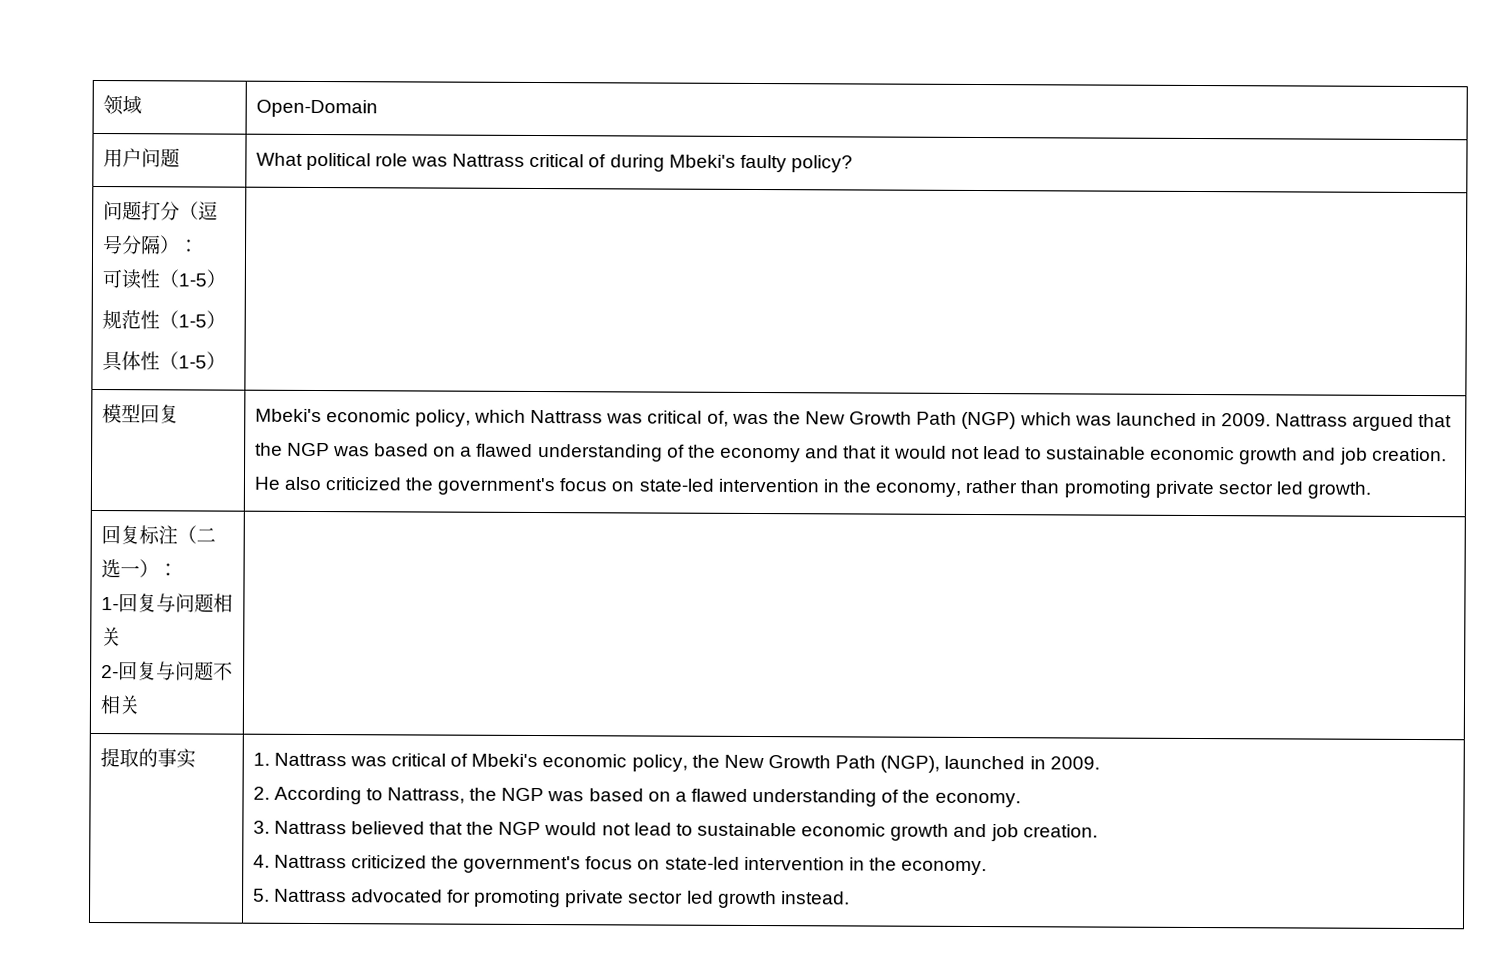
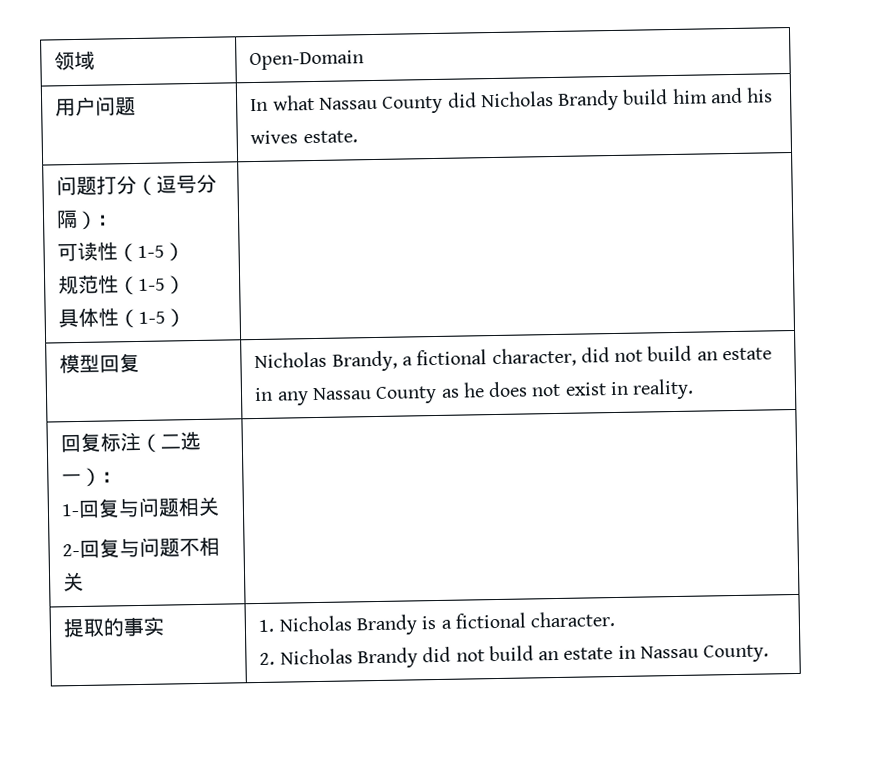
- 用户问题 | What political role was Nattrass critical of during Mbeki's faulty policy?
+ 用户问题 | In what Nassau County did Nicholas Brandy build him and his wives estate.
- Mbeki's economic policy, which Nattrass was critical of, was the New Growth Path (NGP) which was launched in 2009. Nattrass argued that the NGP was based on a flawed understanding of the economy and that it would not lead to sustainable economic growth and job creation. He also criticized the government's focus on state-led intervention in the economy, rather than promoting private sector led growth.
+ Nicholas Brandy, a fictional character, did not build an estate in any Nassau County as he does not exist in reality.
- 1. Nattrass was critical of Mbeki's economic policy, the New Growth Path (NGP), launched in 2009.
- 2. According to Nattrass, the NGP was based on a flawed understanding of the economy.
- 3. Nattrass believed that the NGP would not lead to sustainable economic growth and job creation.
- 4. Nattrass criticized the government's focus on state-led intervention in the economy.
- 5. Nattrass advocated for promoting private sector led growth instead.
+ 1. Nicholas Brandy is a fictional character.
+ 2. Nicholas Brandy did not build an estate in Nassau County.

